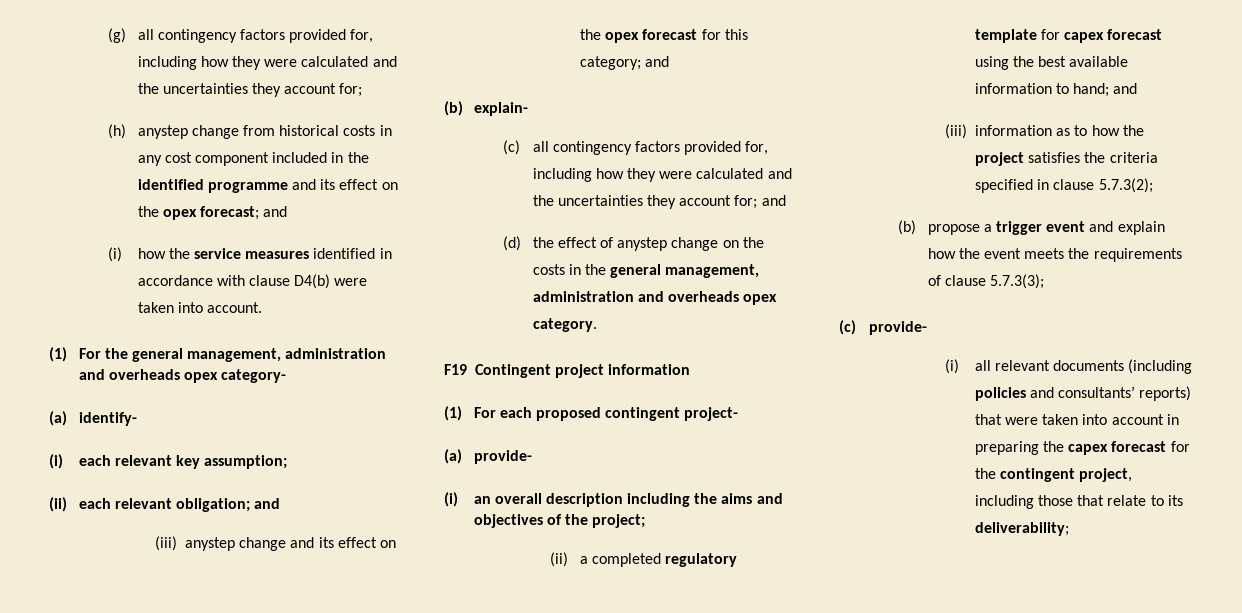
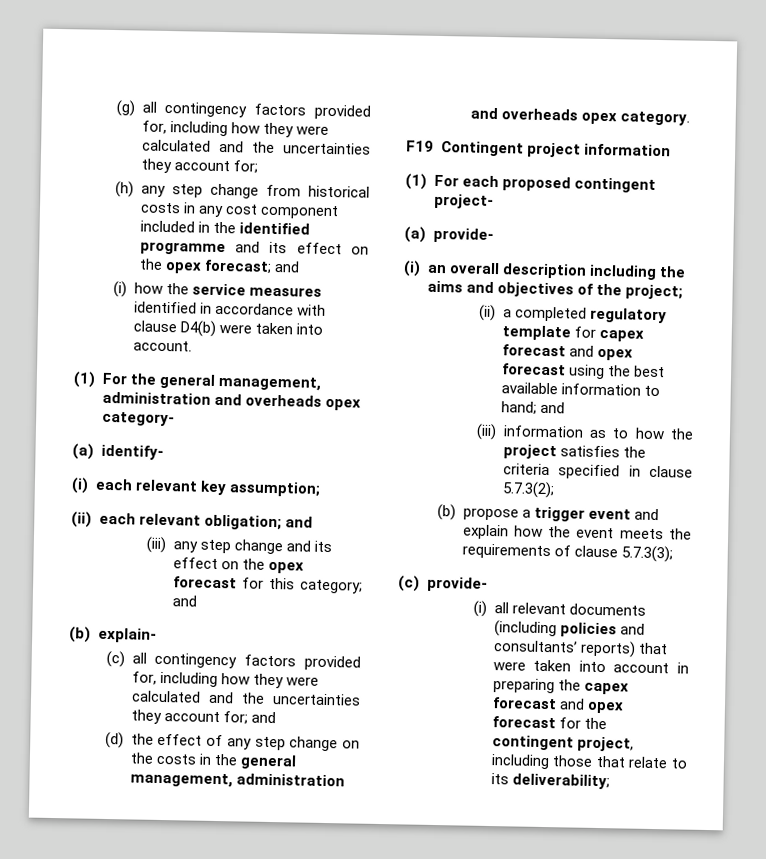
- (h) anystep change from historical costs in any cost component included in the identified programme and its effect on the opex forecast; and
+ (h) any step change from historical costs in any cost component included in the identified programme and its effect on the opex forecast; and
- (iii) anystep change and its effect on the opex forecast for this category; and
+ (iii) any step change and its effect on the opex forecast for this category; and
- (d) the effect of anystep change on the costs in the general management, administration and overheads opex category.
+ (d) the effect of any step change on the costs in the general management, administration and overheads opex category.
- (ii) a completed regulatory template for capex forecast using the best available information to hand; and
+ (ii) a completed regulatory template for capex forecast and opex forecast using the best available information to hand; and
- (i) all relevant documents (including policies and consultants’ reports) that were taken into account in preparing the capex forecast for the contingent project, including those that relate to its deliverability;
+ (i) all relevant documents (including policies and consultants’ reports) that were taken into account in preparing the capex forecast and opex forecast for the contingent project, including those that relate to its deliverability;

